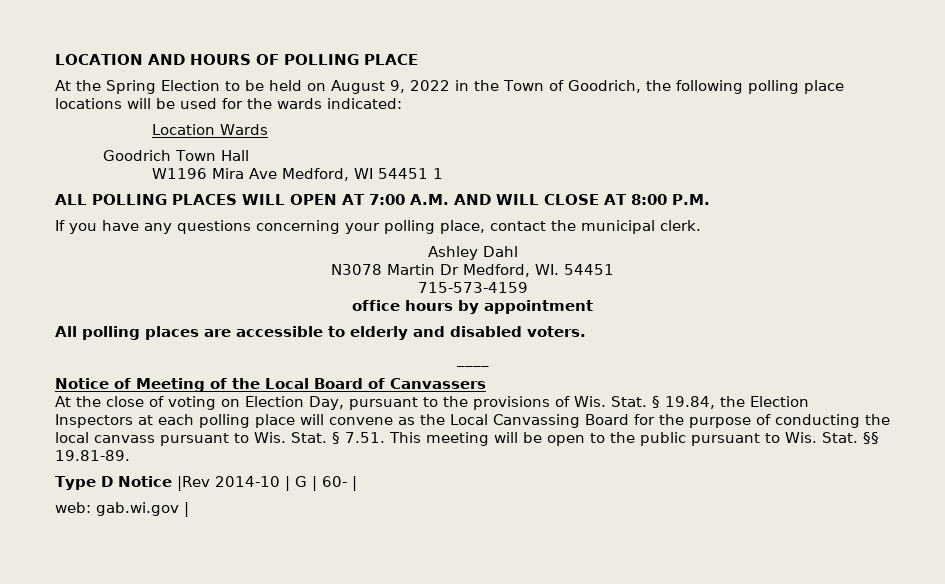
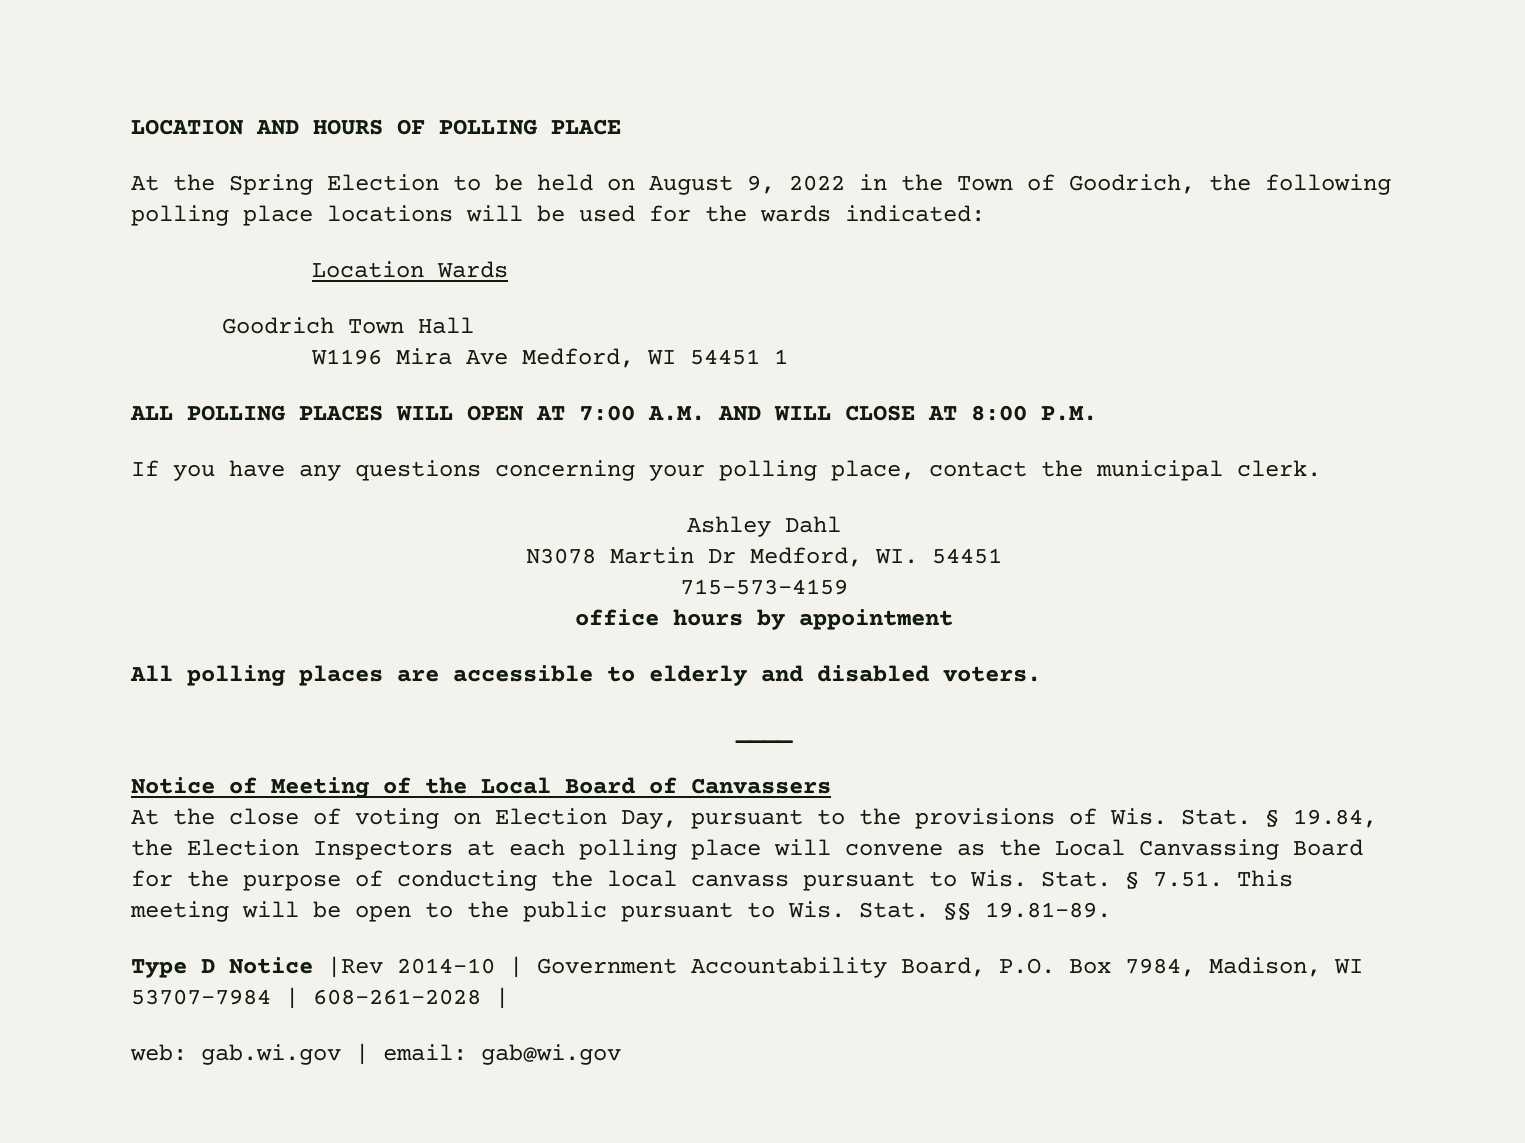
- Type D Notice |Rev 2014-10 | G | 60- |
+ Type D Notice |Rev 2014-10 | Government Accountability Board, P.O. Box 7984, Madison, WI 53707-7984 | 608-261-2028 |
- web: gab.wi.gov |
+ web: gab.wi.gov | email: gab@wi.gov

